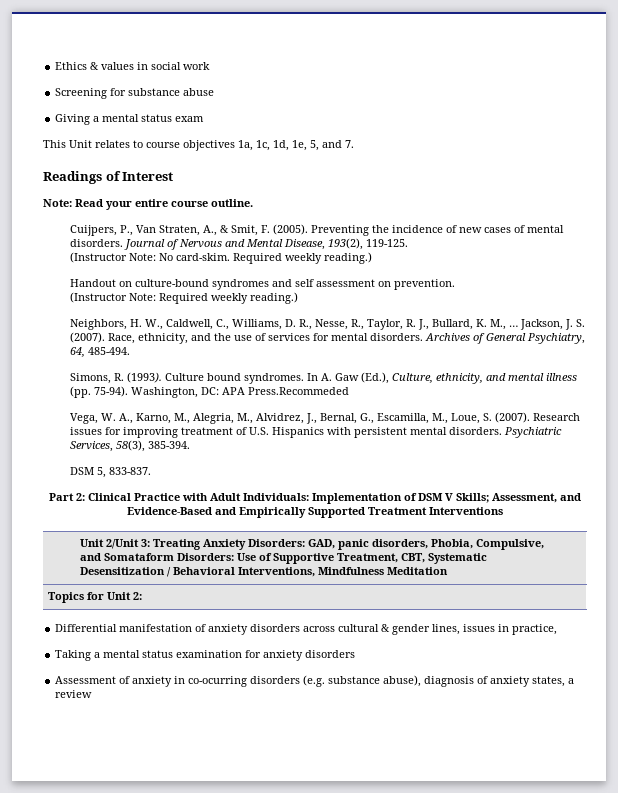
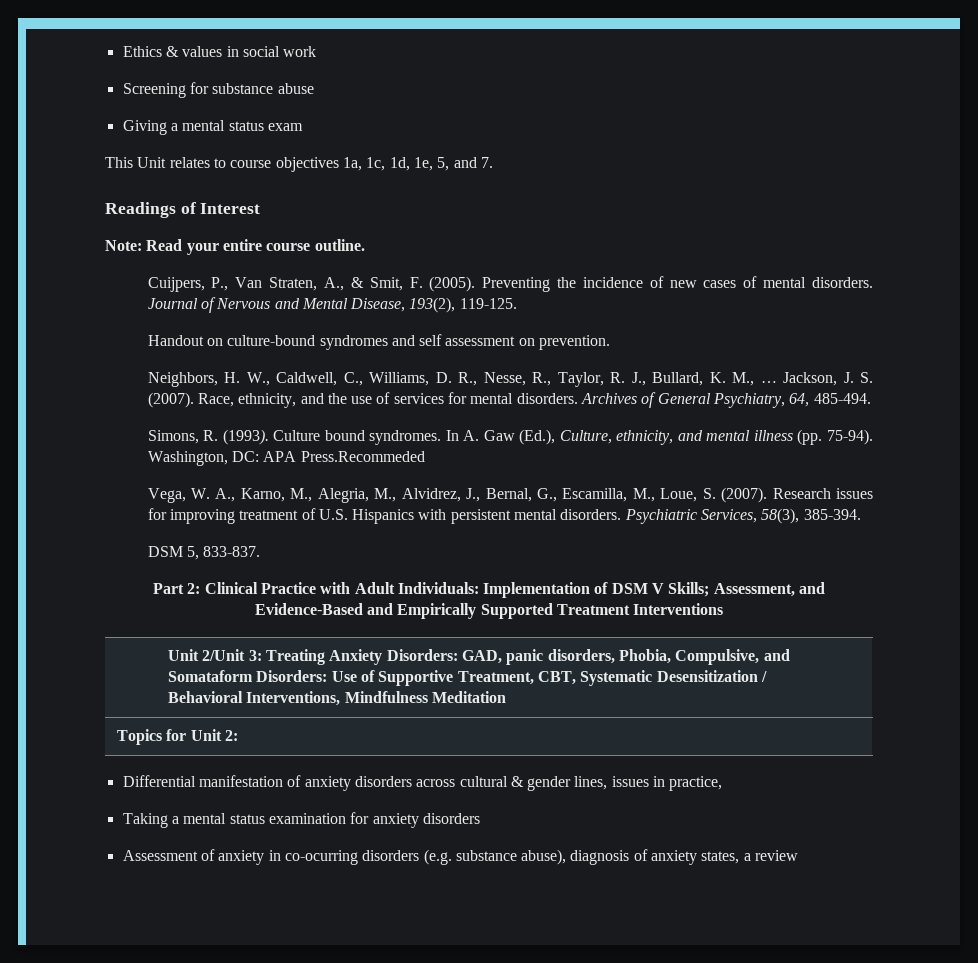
- (Instructor Note: No card-skim. Required weekly reading.)
- (Instructor Note: Required weekly reading.)

